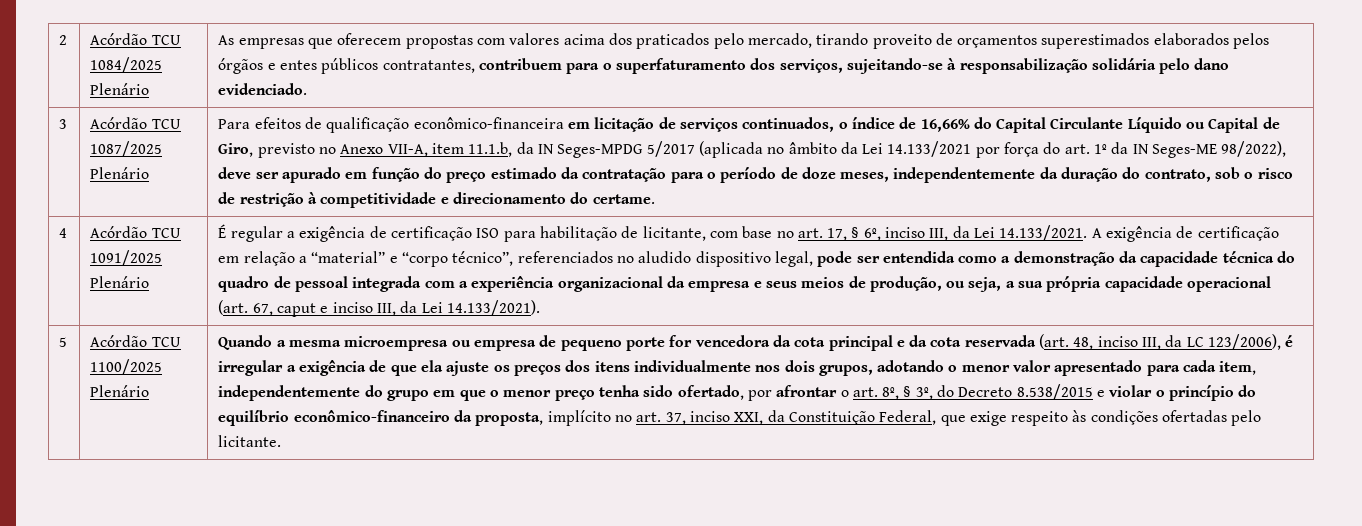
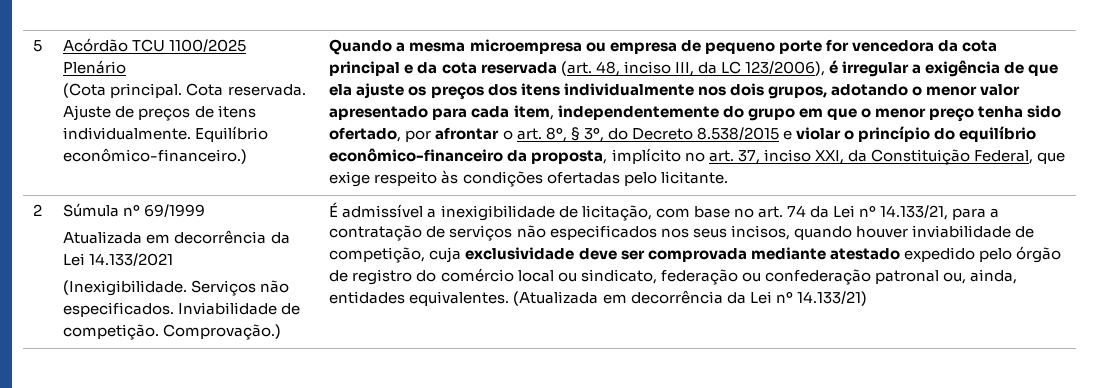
- 2 | Acórdão TCU 1084/2025 Plenário | As empresas que oferecem propostas com valores acima dos praticados pelo mercado, tirando proveito de orçamentos superestimados elaborados pelos órgãos e entes públicos contratantes, contribuem para o superfaturamento dos serviços, sujeitando-se à responsabilização solidária pelo dano evidenciado.
- 3 | Acórdão TCU 1087/2025 Plenário | Para efeitos de qualificação econômico-financeira em licitação de serviços continuados, o índice de 16,66% do Capital Circulante Líquido ou Capital de Giro, previsto no Anexo VII-A, item 11.1.b, da IN Seges-MPDG 5/2017 (aplicada no âmbito da Lei 14.133/2021 por força do art. 1º da IN Seges-ME 98/2022), deve ser apurado em função do preço estimado da contratação para o período de doze meses, independentemente da duração do contrato, sob o risco de restrição à competitividade e direcionamento do certame.
- 4 | Acórdão TCU 1091/2025 Plenário | É regular a exigência de certificação ISO para habilitação de licitante, com base no art. 17, § 6º, inciso III, da Lei 14.133/2021. A exigência de certificação em relação a “material” e “corpo técnico”, referenciados no aludido dispositivo legal, pode ser entendida como a demonstração da capacidade técnica do quadro de pessoal integrada com a experiência organizacional da empresa e seus meios de produção, ou seja, a sua própria capacidade operacional (art. 67, caput e inciso III, da Lei 14.133/2021).
+ (Cota principal. Cota reservada. Ajuste de preços de itens individualmente. Equilíbrio econômico-financeiro.)
+ 2 | Súmula nº 69/1999
+ Atualizada em decorrência da Lei 14.133/2021
+ (Inexigibilidade. Serviços não especificados. Inviabilidade de competição. Comprovação.) | É admissível a inexigibilidade de licitação, com base no art. 74 da Lei nº 14.133/21, para a contratação de serviços não especificados nos seus incisos, quando houver inviabilidade de competição, cuja exclusividade deve ser comprovada mediante atestado expedido pelo órgão de registro do comércio local ou sindicato, federação ou confederação patronal ou, ainda, entidades equivalentes. (Atualizada em decorrência da Lei nº 14.133/21)

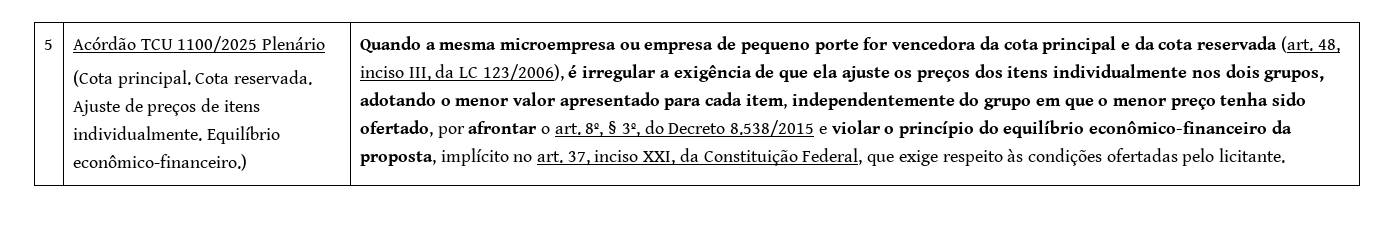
- 2 | Súmula nº 69/1999
- Atualizada em decorrência da Lei 14.133/2021
- (Inexigibilidade. Serviços não especificados. Inviabilidade de competição. Comprovação.) | É admissível a inexigibilidade de licitação, com base no art. 74 da Lei nº 14.133/21, para a contratação de serviços não especificados nos seus incisos, quando houver inviabilidade de competição, cuja exclusividade deve ser comprovada mediante atestado expedido pelo órgão de registro do comércio local ou sindicato, federação ou confederação patronal ou, ainda, entidades equivalentes. (Atualizada em decorrência da Lei nº 14.133/21)

